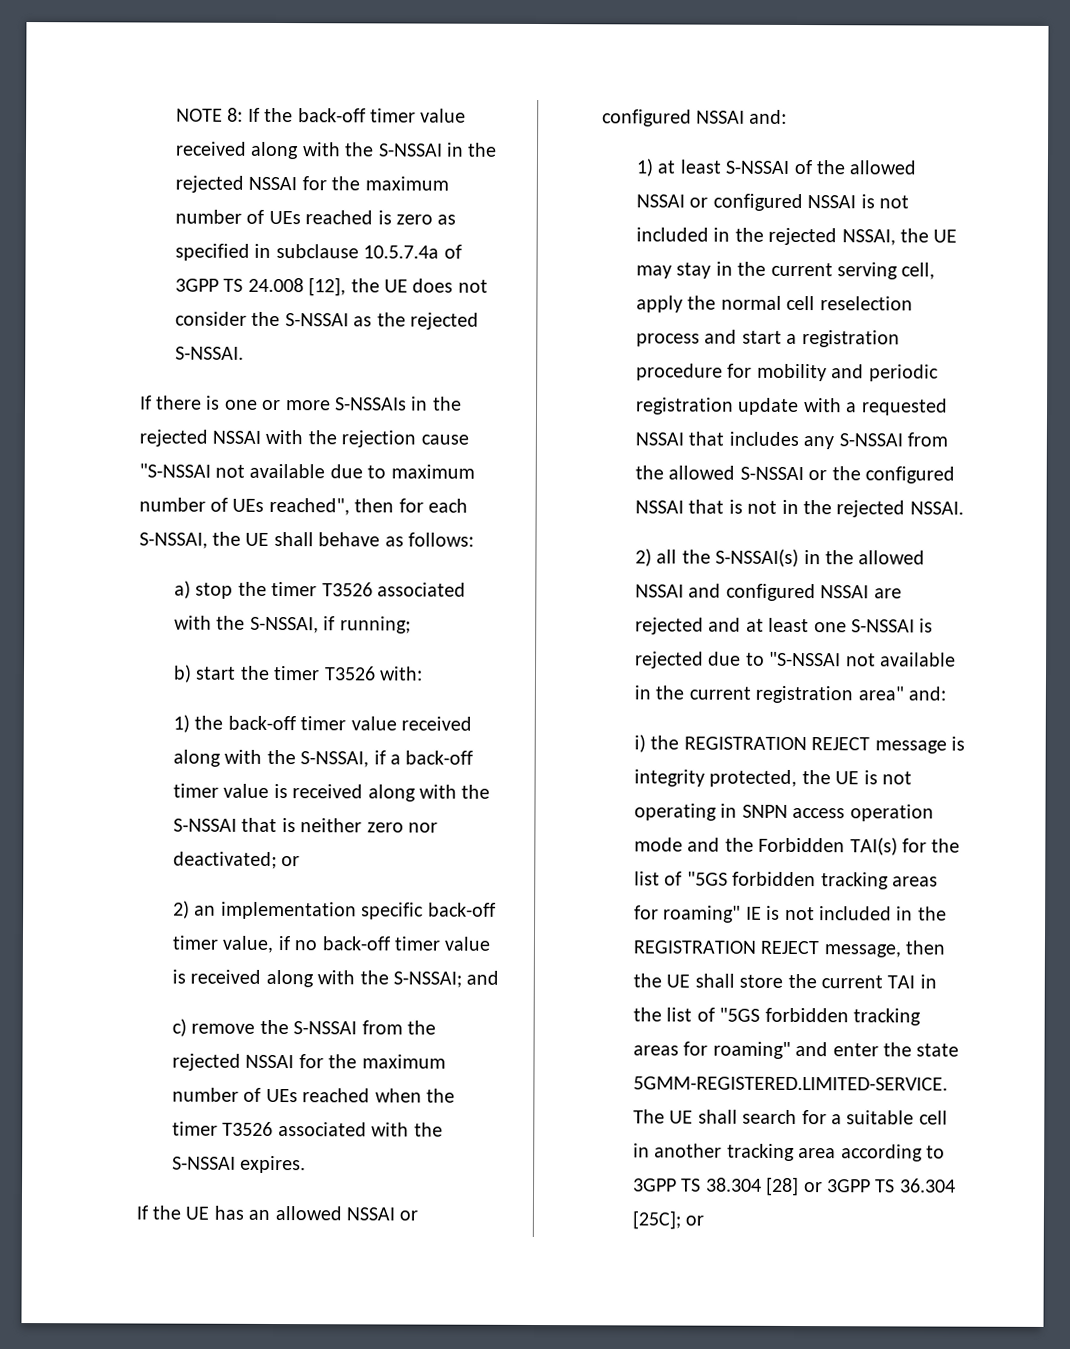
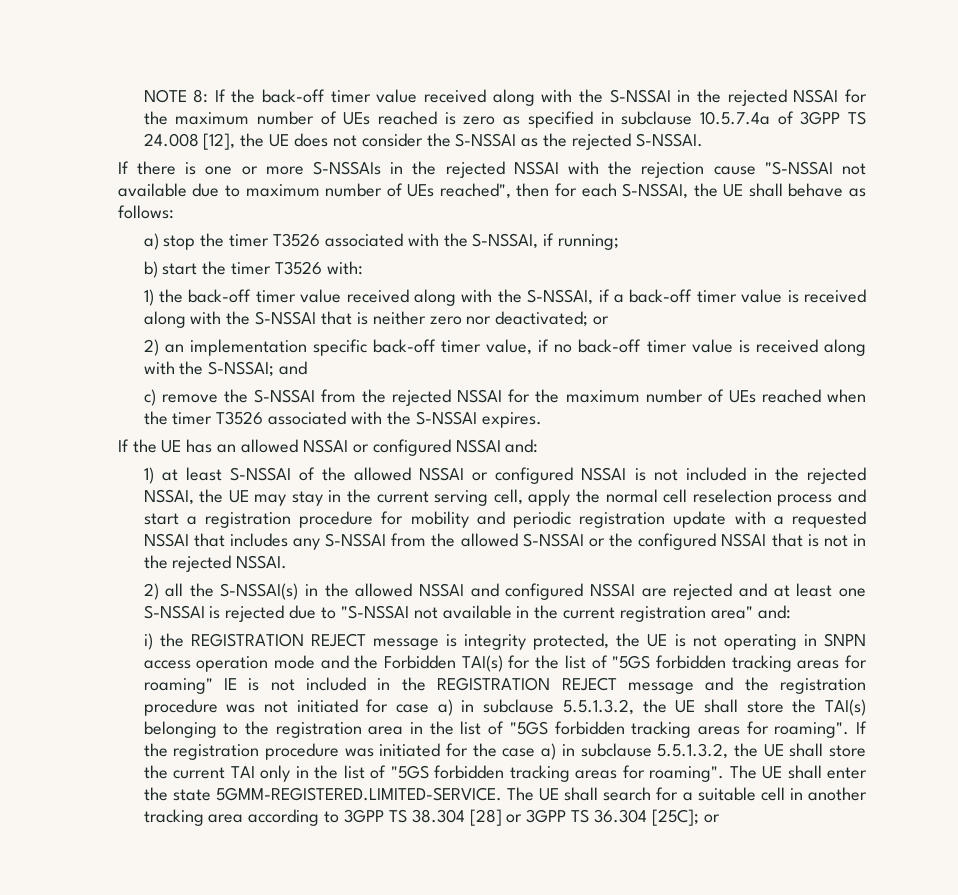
- i) the REGISTRATION REJECT message is integrity protected, the UE is not operating in SNPN access operation mode and the Forbidden TAI(s) for the list of "5GS forbidden tracking areas for roaming" IE is not included in the REGISTRATION REJECT message, then the UE shall store the current TAI in the list of "5GS forbidden tracking areas for roaming" and enter the state 5GMM-REGISTERED.LIMITED-SERVICE. The UE shall search for a suitable cell in another tracking area according to 3GPP TS 38.304 [28] or 3GPP TS 36.304 [25C];
+ i) the REGISTRATION REJECT message is integrity protected, the UE is not operating in SNPN access operation mode and the Forbidden TAI(s) for the list of "5GS forbidden tracking areas for roaming" IE is not included in the REGISTRATION REJECT message and the registration procedure was not initiated for case a) in subclause 5.5.1.3.2, the UE shall store the TAI(s) belonging to the registration area in the list of "5GS forbidden tracking areas for roaming". If the registration procedure was initiated for the case a) in subclause 5.5.1.3.2, the UE shall store the current TAI only in the list of "5GS forbidden tracking areas for roaming". The UE shall enter the state 5GMM-REGISTERED.LIMITED-SERVICE. The UE shall search for a suitable cell in another tracking area according to 3GPP TS 38.304 [28] or 3GPP TS 36.304 [25C];

